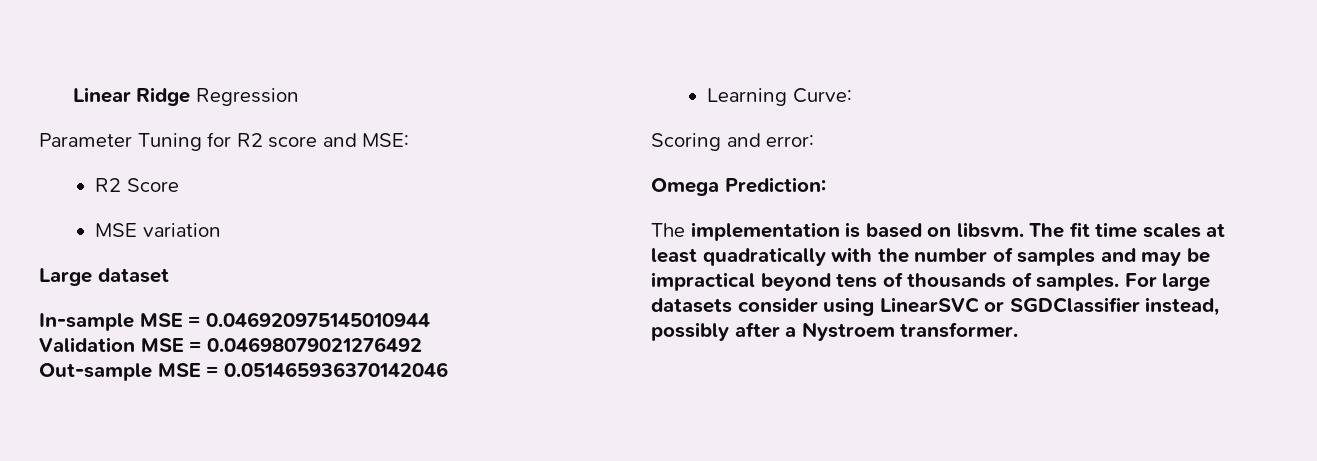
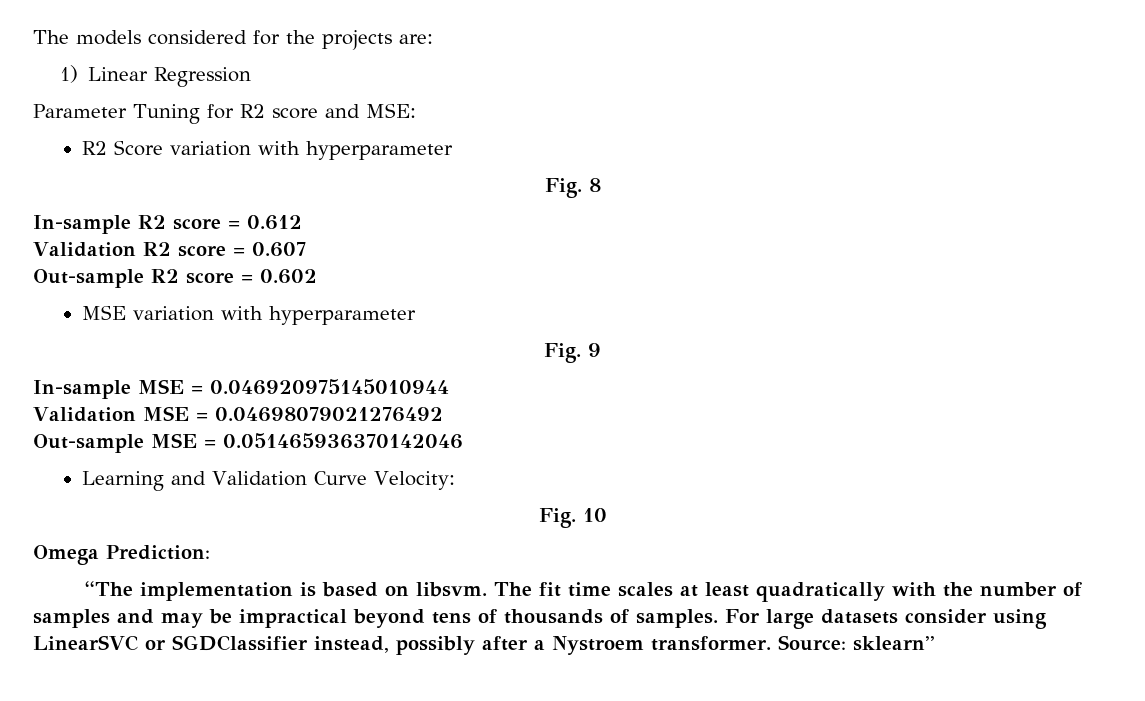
- Linear Ridge Regression
+ The models considered for the projects are:
+ 1) Linear Regression
- R2 Score
- MSE variation
- Large dataset
+ R2 Score variation with hyperparameter
+ Fig. 8
+ In-sample R2 score = 0.612
+ Validation R2 score = 0.607
+ Out-sample R2 score = 0.602
+ MSE variation with hyperparameter
+ Fig. 9
- Learning Curve:
- Scoring and error:
+ Learning and Validation Curve Velocity:
+ Fig. 10
- The implementation is based on libsvm.
+ “The implementation is based on libsvm.
+ Source: sklearn”

